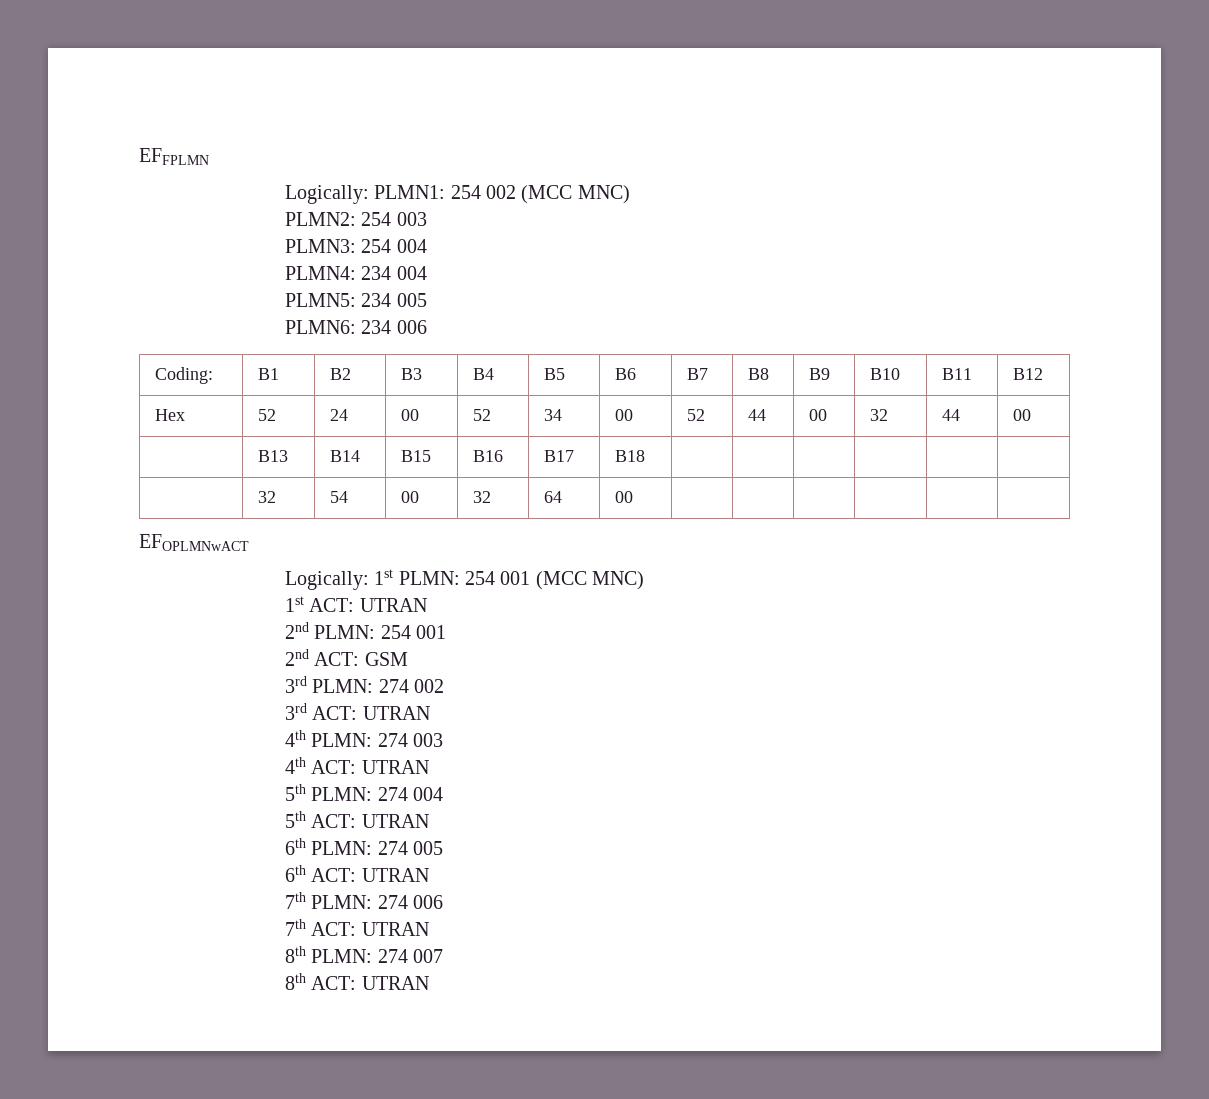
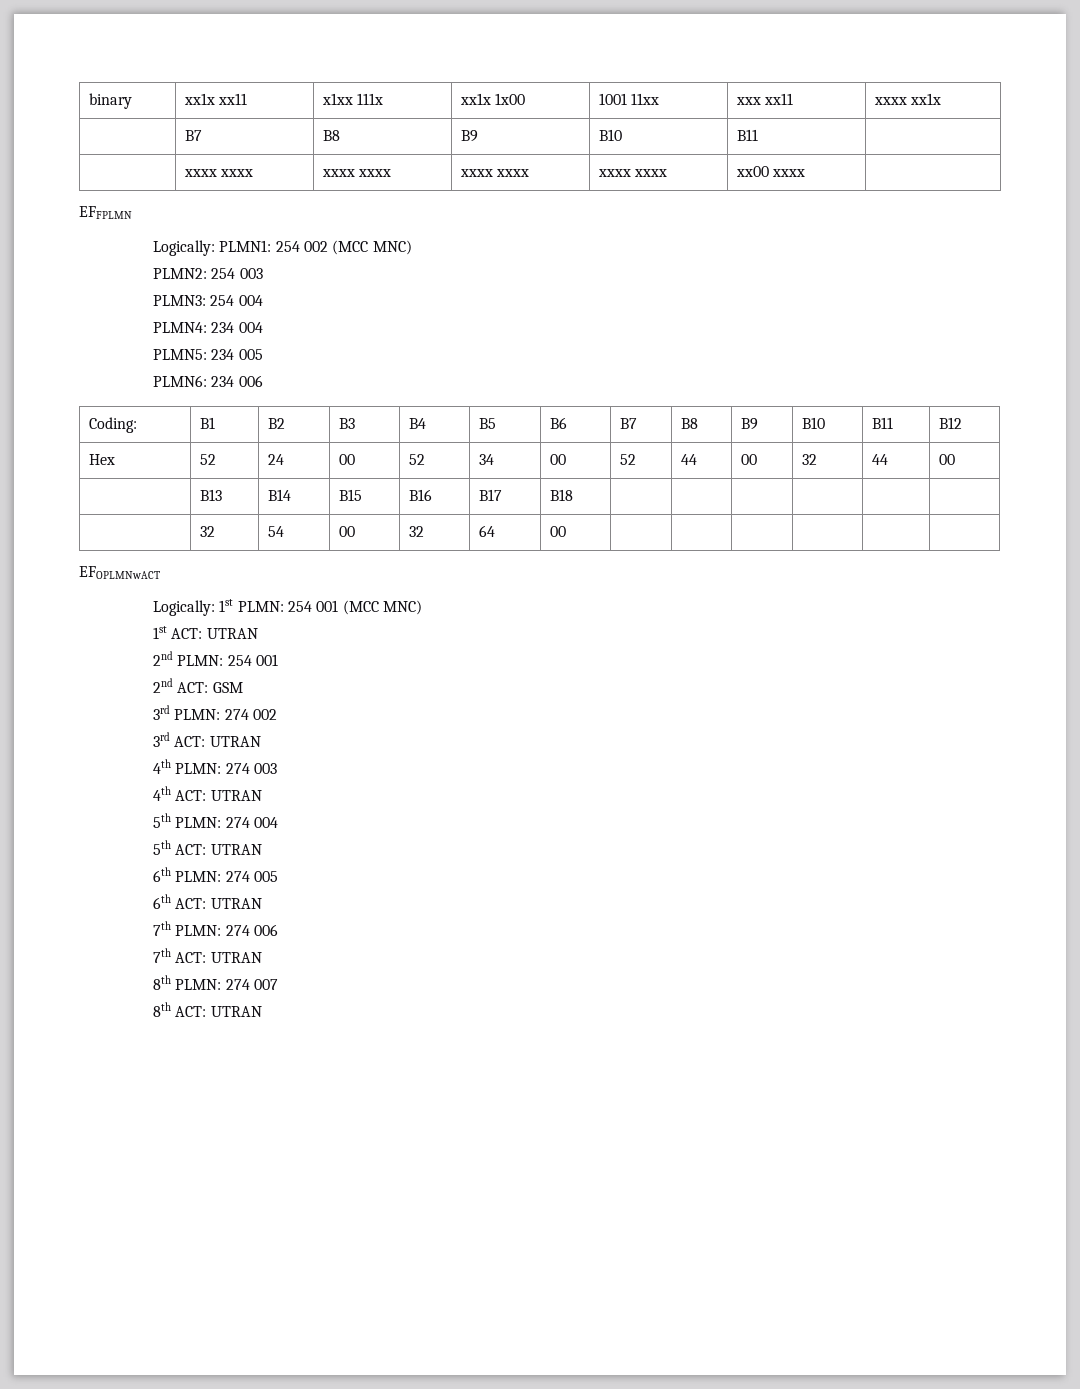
+ binary | xx1x xx11 | x1xx 111x | xx1x 1x00 | 1001 11xx | xxx xx11 | xxxx xx1x
+ | B7 | B8 | B9 | B10 | B11 |
+ | xxxx xxxx | xxxx xxxx | xxxx xxxx | xxxx xxxx | xx00 xxxx |

